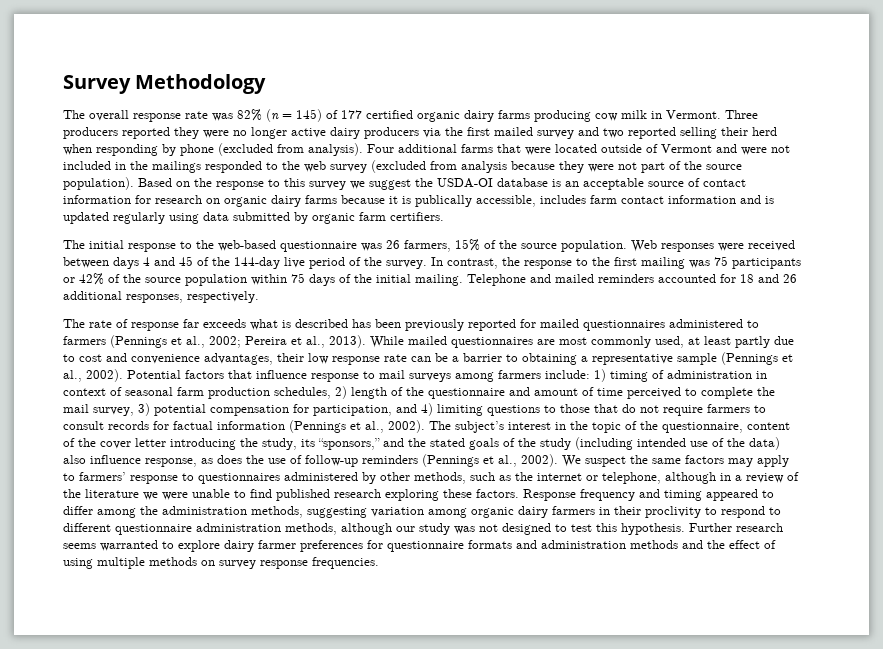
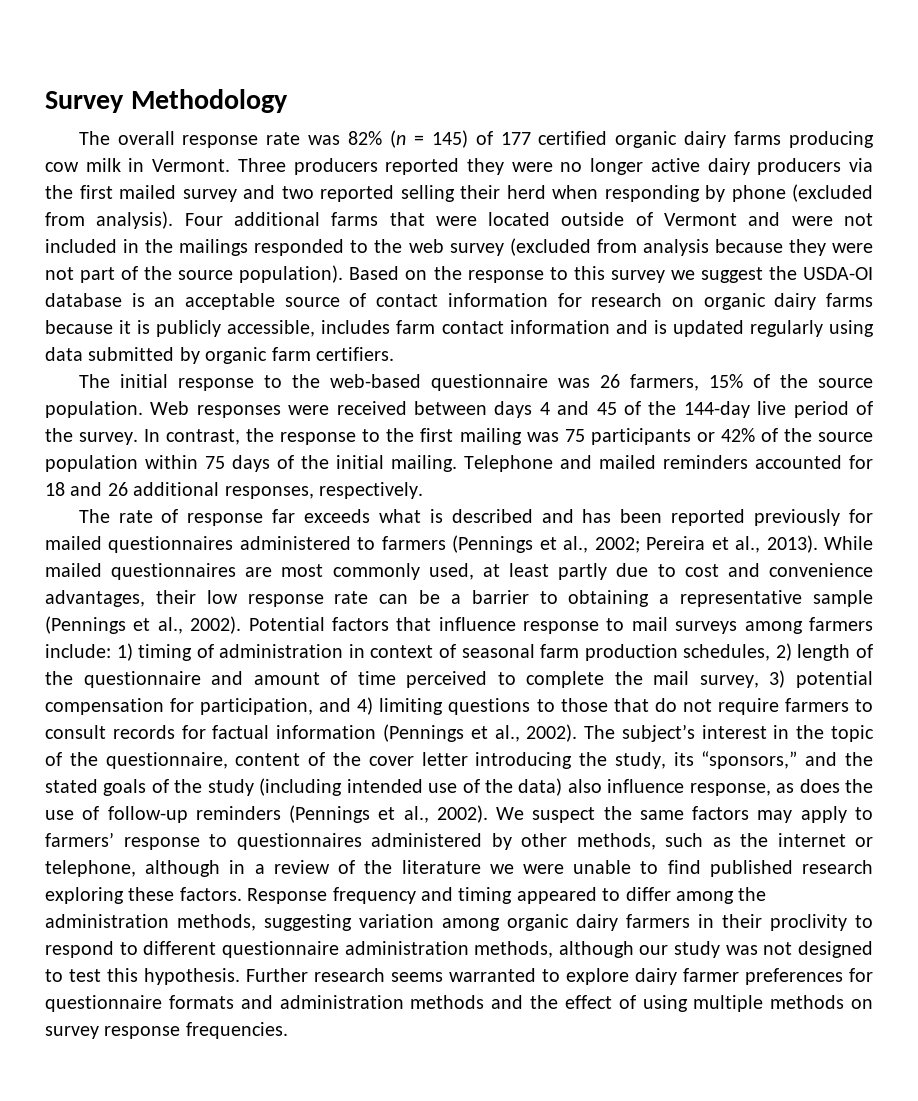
- Based on the response to this survey we suggest the USDA-OI database is an acceptable source of contact information for research on organic dairy farms because it is publically accessible, includes farm contact information and is updated regularly using data submitted by organic farm certifiers.
+ Based on the response to this survey we suggest the USDA-OI database is an acceptable source of contact information for research on organic dairy farms because it is publicly accessible, includes farm contact information and is updated regularly using data submitted by organic farm certifiers.
- The rate of response far exceeds what is described has been previously reported for mailed questionnaires administered to farmers (Pennings et al., 2002; Pereira et al., 2013).
+ The rate of response far exceeds what is described and has been reported previously for mailed questionnaires administered to farmers (Pennings et al., 2002; Pereira et al., 2013).

